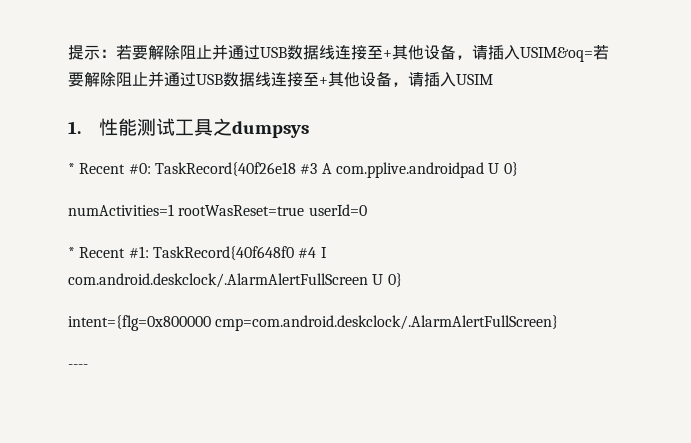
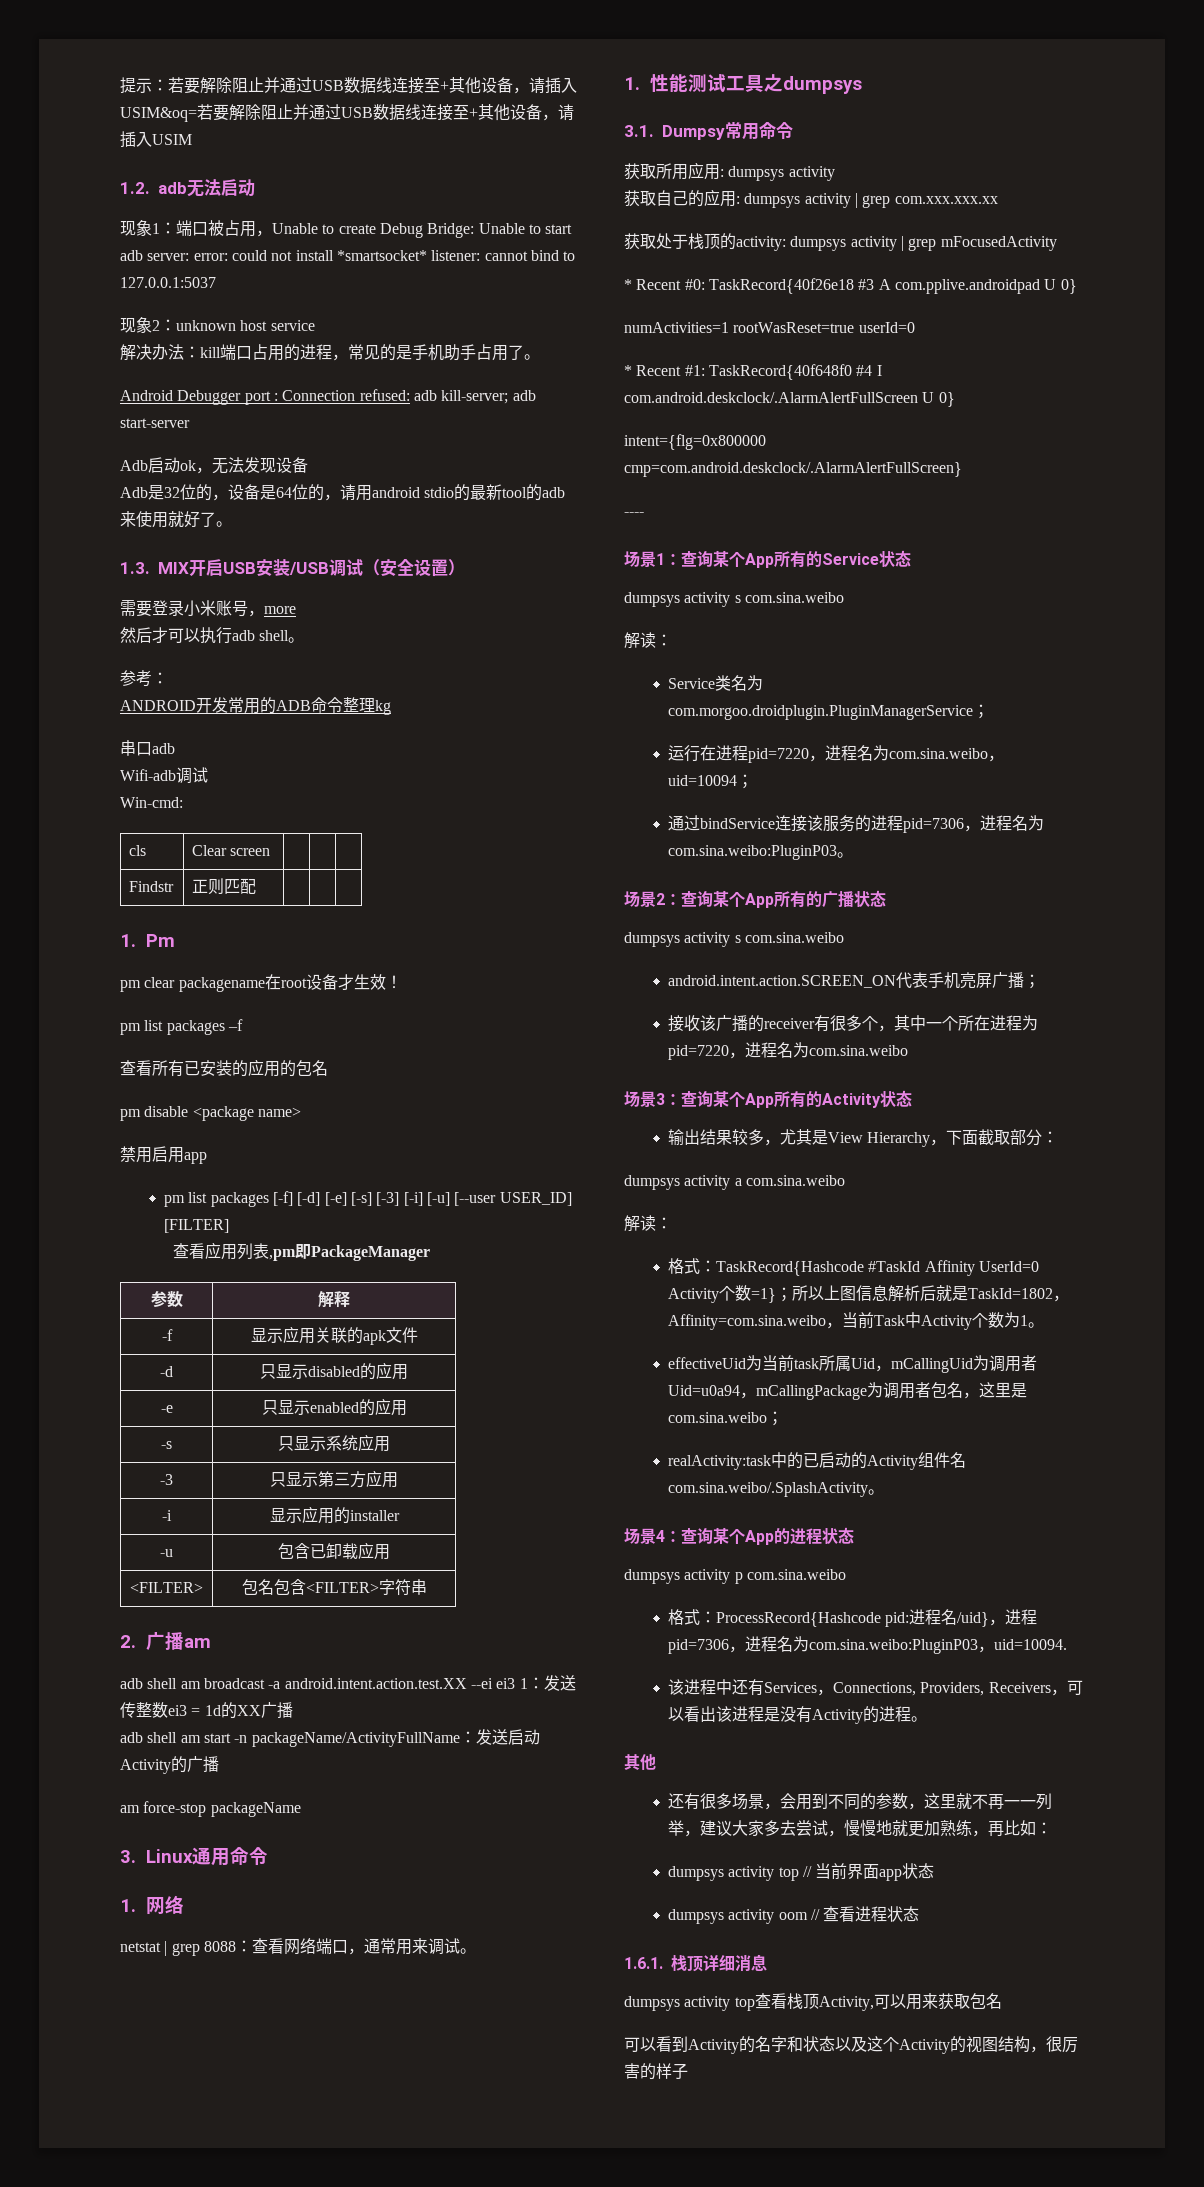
+ 1.2. adb无法启动
+ 现象1：端口被占用，Unable to create Debug Bridge: Unable to start adb server: error: could not install *smartsocket* listener: cannot bind to 127.0.0.1:5037
+ 现象2：unknown host service
+ 解决办法：kill端口占用的进程，常见的是手机助手占用了。
+ Android Debugger port : Connection refused: adb kill-server; adb start-server
+ Adb启动ok，无法发现设备
+ Adb是32位的，设备是64位的，请用android stdio的最新tool的adb来使用就好了。
+ 1.3. MIX开启USB安装/USB调试（安全设置）
+ 需要登录小米账号，more
+ 然后才可以执行adb shell。
+ 参考：
+ ANDROID开发常用的ADB命令整理kg
+ 串口adb
+ Wifi-adb调试
+ Win-cmd:
+ cls | Clear screen | | |
+ Findstr | 正则匹配 | | |
+ 1. Pm
+ pm clear packagename在root设备才生效！
+ pm list packages –f
+ 查看所有已安装的应用的包名
+ pm disable <package name>
+ 禁用启用app
+ pm list packages [-f] [-d] [-e] [-s] [-3] [-i] [-u] [--user USER_ID] [FILTER]
+ 查看应用列表,pm即PackageManager
+ 参数 | 解释
+ -f | 显示应用关联的apk文件
+ -d | 只显示disabled的应用
+ -e | 只显示enabled的应用
+ -s | 只显示系统应用
+ -3 | 只显示第三方应用
+ -i | 显示应用的installer
+ -u | 包含已卸载应用
+ <FILTER> | 包名包含<FILTER>字符串
+ 2.广播am
+ adb shell am broadcast -a android.intent.action.test.XX --ei ei3 1：发送传整数ei3 = 1d的XX广播
+ adb shell am start -n packageName/ActivityFullName：发送启动Activity的广播
+ am force-stop packageName
+ 3. Linux通用命令
+ 1.网络
+ netstat | grep 8088：查看网络端口，通常用来调试。
+ 3.1. Dumpsy常用命令
+ 获取所用应用: dumpsys activity
+ 获取自己的应用: dumpsys activity | grep com.xxx.xxx.xx
+ 获取处于栈顶的activity: dumpsys activity | grep mFocusedActivity
+ 场景1：查询某个App所有的Service状态
+ dumpsys activity s com.sina.weibo
+ 解读：
+ Service类名为com.morgoo.droidplugin.PluginManagerService；
+ 运行在进程pid=7220，进程名为com.sina.weibo，uid=10094；
+ 通过bindService连接该服务的进程pid=7306，进程名为com.sina.weibo:PluginP03。
+ 场景2：查询某个App所有的广播状态
+ dumpsys activity s com.sina.weibo
+ android.intent.action.SCREEN_ON代表手机亮屏广播；
+ 接收该广播的receiver有很多个，其中一个所在进程为pid=7220，进程名为com.sina.weibo
+ 场景3：查询某个App所有的Activity状态
+ 输出结果较多，尤其是View Hierarchy，下面截取部分：
+ dumpsys activity a com.sina.weibo
+ 解读：
+ 格式：TaskRecord{Hashcode #TaskId Affinity UserId=0 Activity个数=1}；所以上图信息解析后就是TaskId=1802，Affinity=com.sina.weibo，当前Task中Activity个数为1。
+ effectiveUid为当前task所属Uid，mCallingUid为调用者Uid=u0a94，mCallingPackage为调用者包名，这里是com.sina.weibo；
+ realActivity:task中的已启动的Activity组件名com.sina.weibo/.SplashActivity。
+ 场景4：查询某个App的进程状态
+ dumpsys activity p com.sina.weibo
+ 格式：ProcessRecord{Hashcode pid:进程名/uid}，进程pid=7306，进程名为com.sina.weibo:PluginP03，uid=10094.
+ 该进程中还有Services，Connections, Providers, Receivers，可以看出该进程是没有Activity的进程。
+ 其他
+ 还有很多场景，会用到不同的参数，这里就不再一一列举，建议大家多去尝试，慢慢地就更加熟练，再比如：
+ dumpsys activity top // 当前界面app状态
+ dumpsys activity oom // 查看进程状态
+ 1.6.1.栈顶详细消息
+ dumpsys activity top查看栈顶Activity,可以用来获取包名
+ 可以看到Activity的名字和状态以及这个Activity的视图结构，很厉害的样子

